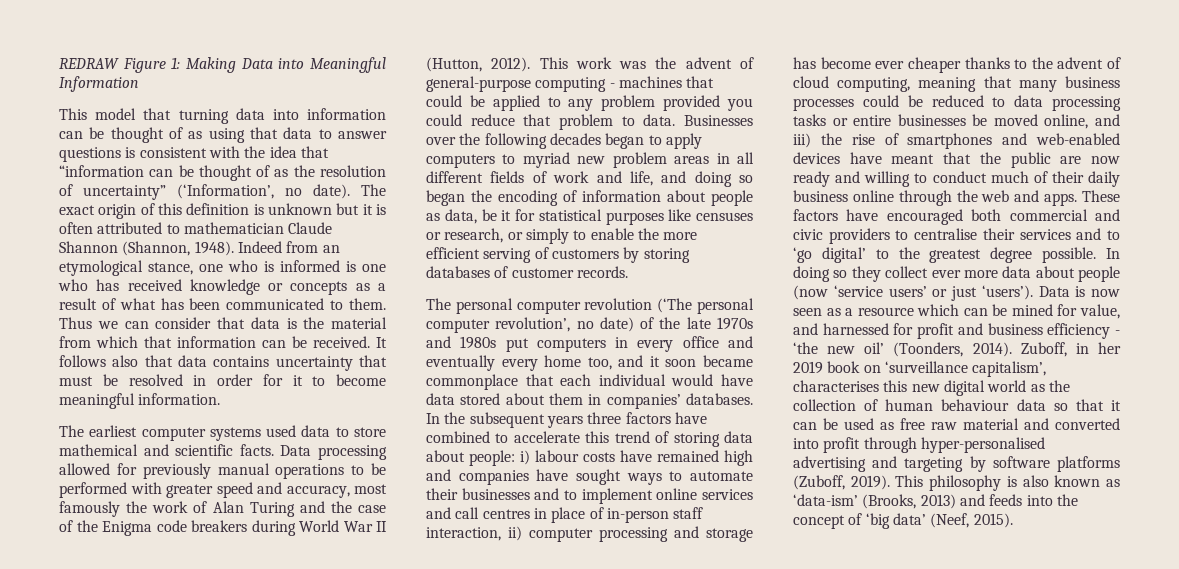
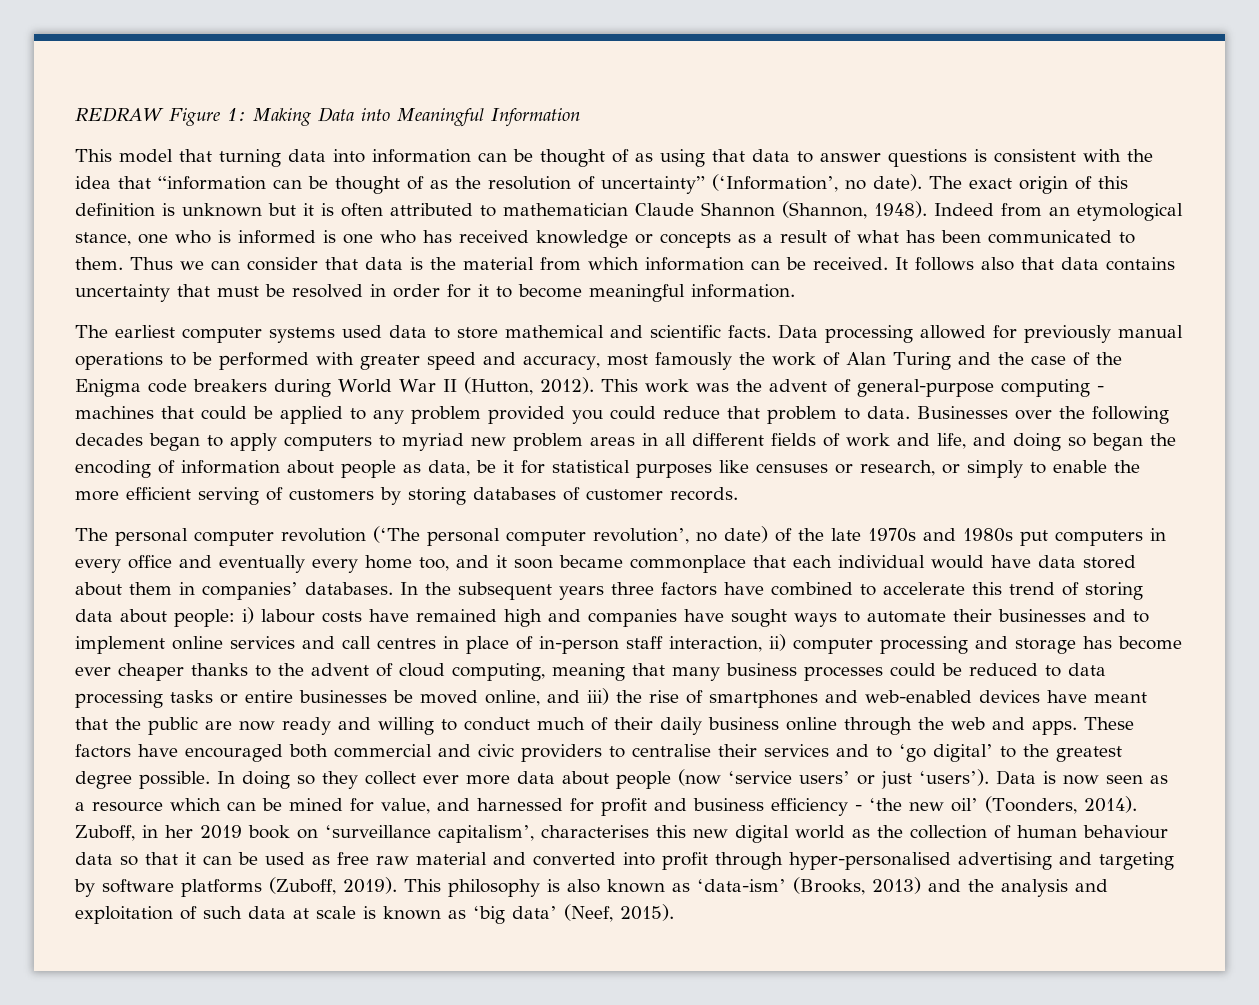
- Thus we can consider that data is the material from which that information can be received.
+ Thus we can consider that data is the material from which information can be received.
- This philosophy is also known as ‘data-ism’ (Brooks, 2013) and feeds into the concept of ‘big data’ (Neef, 2015).
+ This philosophy is also known as ‘data-ism’ (Brooks, 2013) and the analysis and exploitation of such data at scale is known as ‘big data’ (Neef, 2015).

